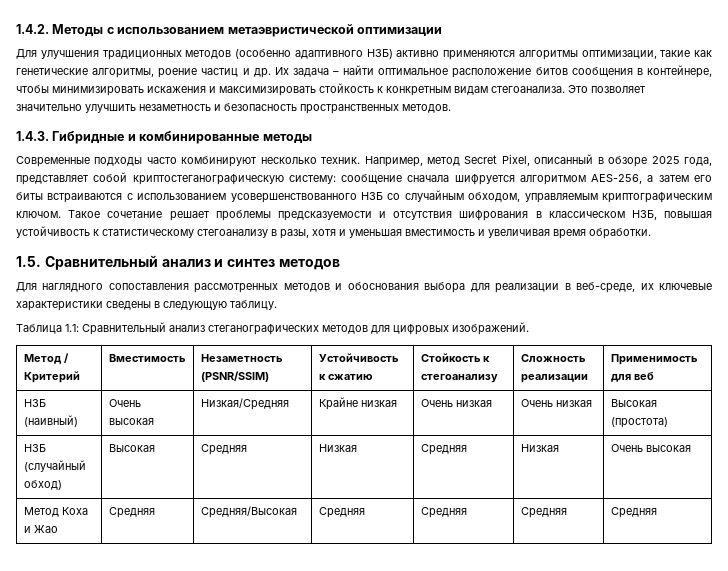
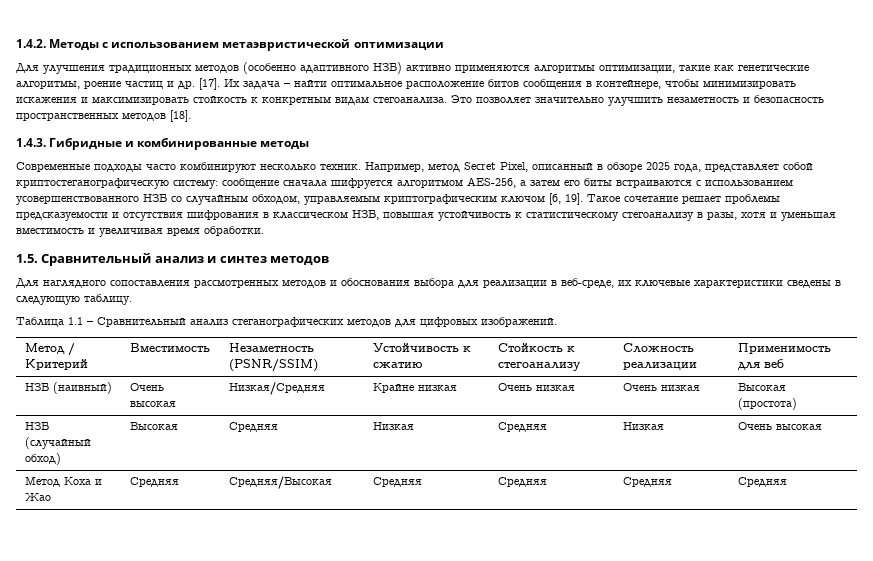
- Для улучшения традиционных методов (особенно адаптивного НЗБ) активно применяются алгоритмы оптимизации, такие как генетические алгоритмы, роение частиц и др. Их задача – найти оптимальное расположение битов сообщения в контейнере, чтобы минимизировать искажения и максимизировать стойкость к конкретным видам стегоанализа.
+ Для улучшения традиционных методов (особенно адаптивного НЗБ) активно применяются алгоритмы оптимизации, такие как генетические алгоритмы, роение частиц и др. [17]. Их задача – найти оптимальное расположение битов сообщения в контейнере, чтобы минимизировать искажения и максимизировать стойкость к конкретным видам стегоанализа.
- Это позволяет значительно улучшить незаметность и безопасность пространственных методов.
+ Это позволяет значительно улучшить незаметность и безопасность пространственных методов [18].
- Например, метод Secret Pixel, описанный в обзоре 2025 года, представляет собой криптостеганографическую систему: сообщение сначала шифруется алгоритмом AES-256, а затем его биты встраиваются с использованием усовершенствованного НЗБ со случайным обходом, управляемым криптографическим ключом.
+ Например, метод Secret Pixel, описанный в обзоре 2025 года, представляет собой криптостеганографическую систему: сообщение сначала шифруется алгоритмом AES-256, а затем его биты встраиваются с использованием усовершенствованного НЗБ со случайным обходом, управляемым криптографическим ключом [6, 19].
- Таблица 1.1: Сравнительный анализ стеганографических методов для цифровых изображений.
+ Таблица 1.1 – Сравнительный анализ стеганографических методов для цифровых изображений.

